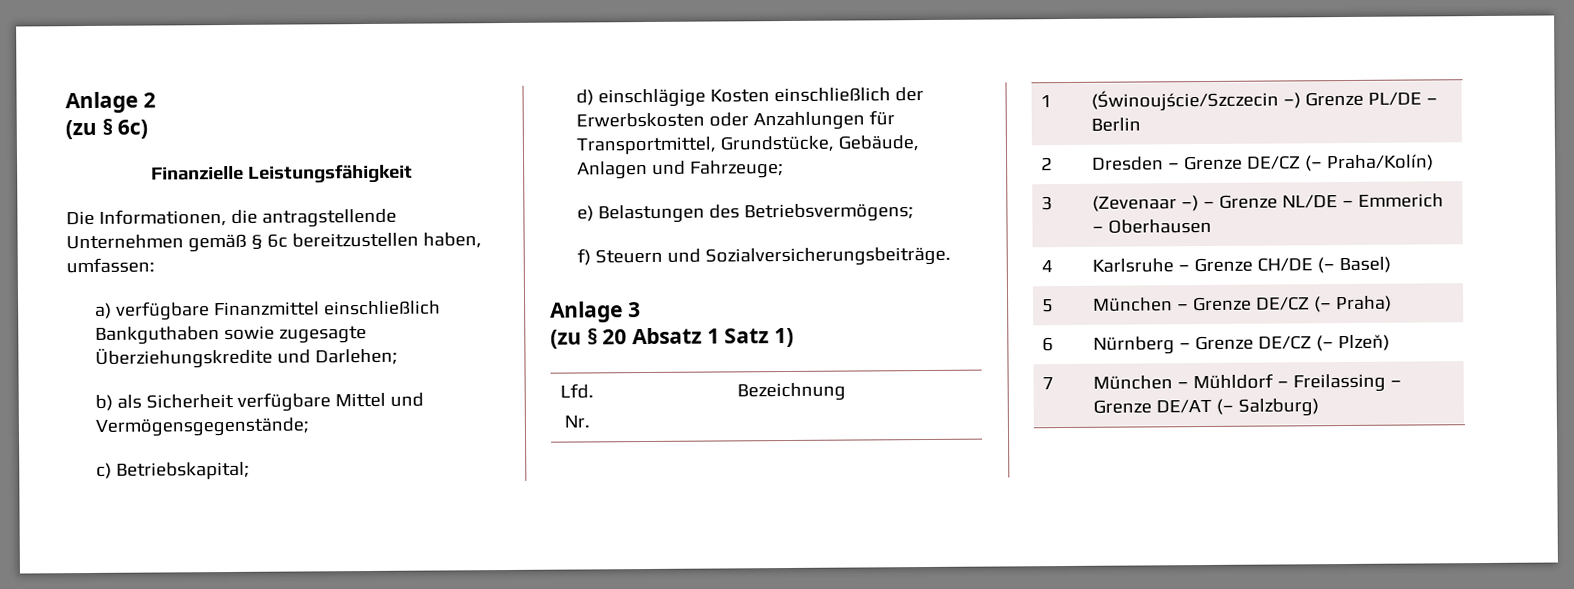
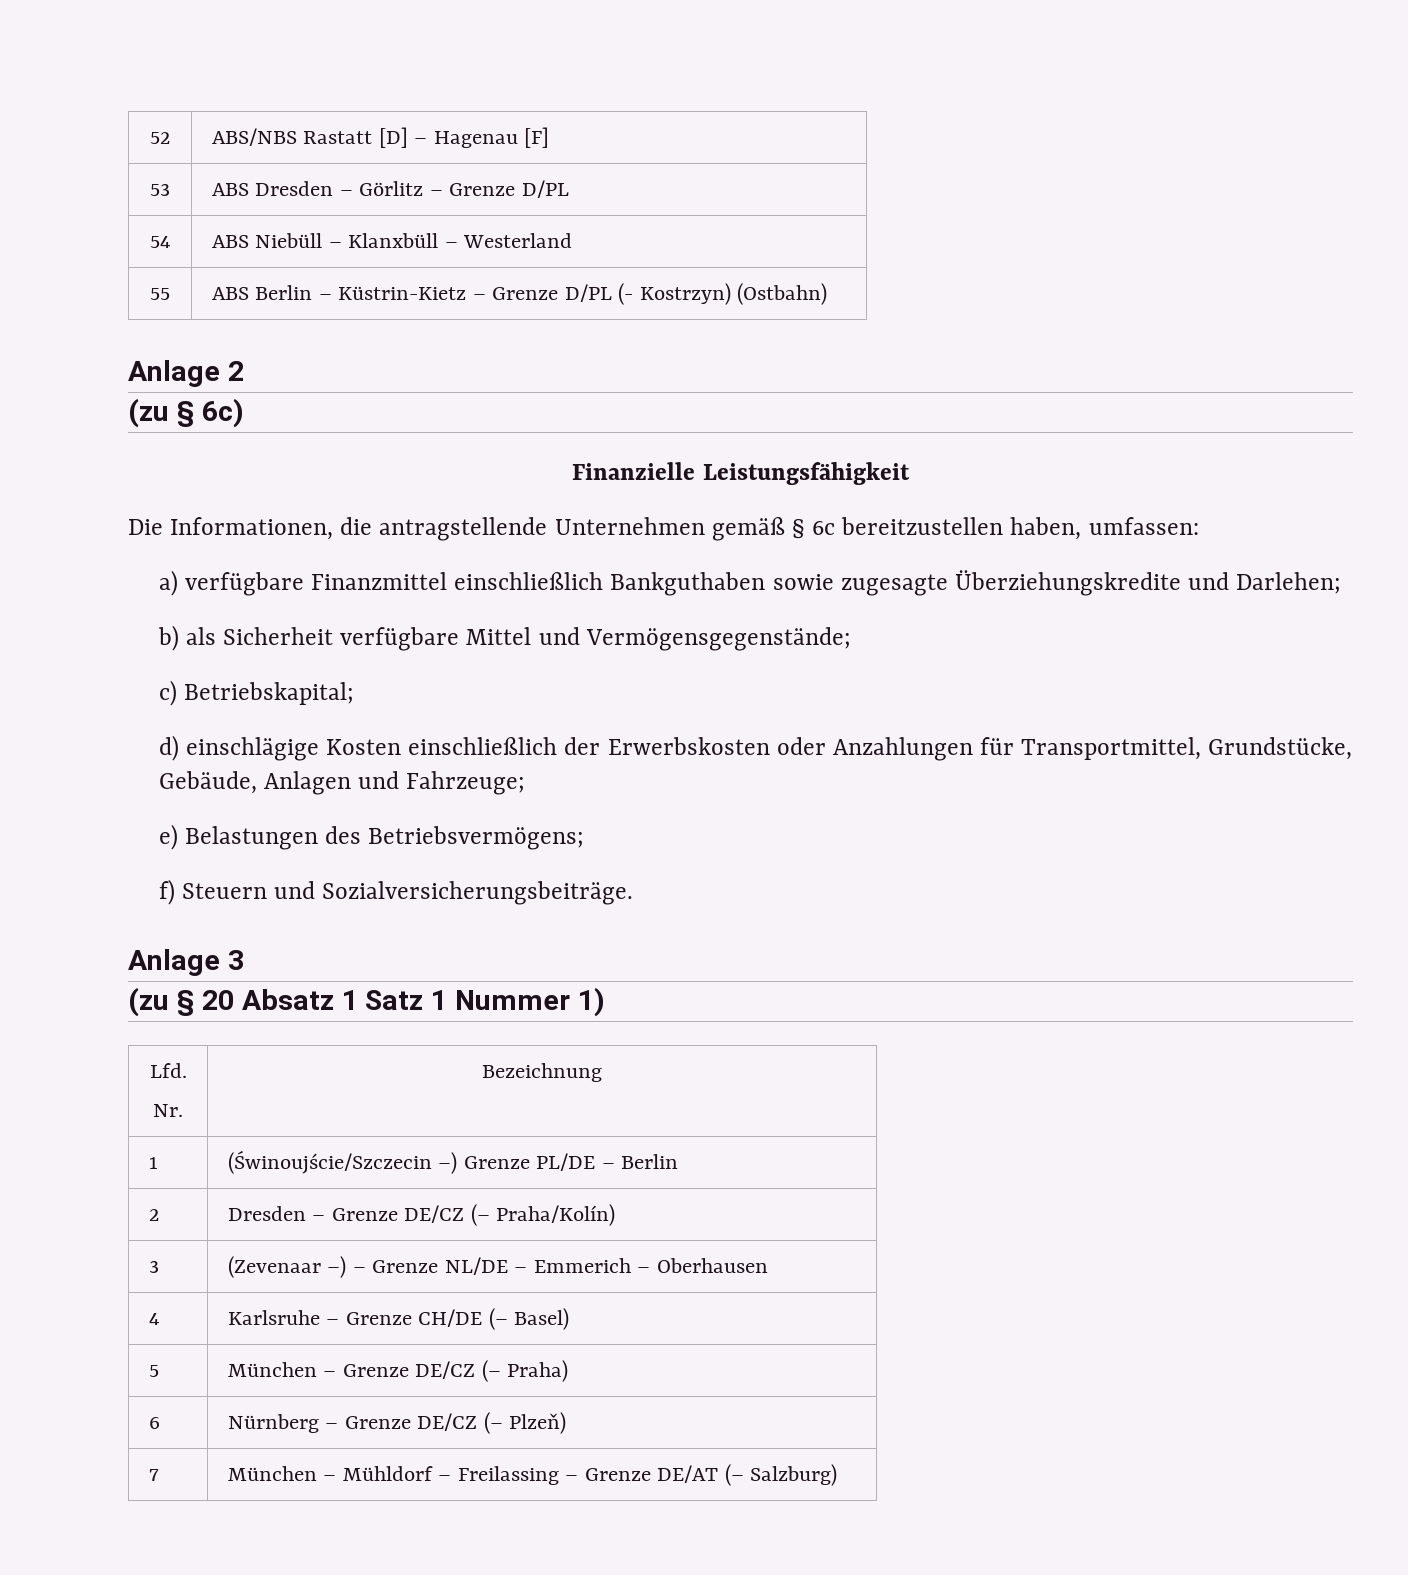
+ 52 | ABS/NBS Rastatt [D] – Hagenau [F]
+ 53 | ABS Dresden – Görlitz – Grenze D/PL
+ 54 | ABS Niebüll – Klanxbüll – Westerland
+ 55 | ABS Berlin – Küstrin-Kietz – Grenze D/PL (- Kostrzyn) (Ostbahn)
- (zu § 20 Absatz 1 Satz 1)
+ (zu § 20 Absatz 1 Satz 1 Nummer 1)

